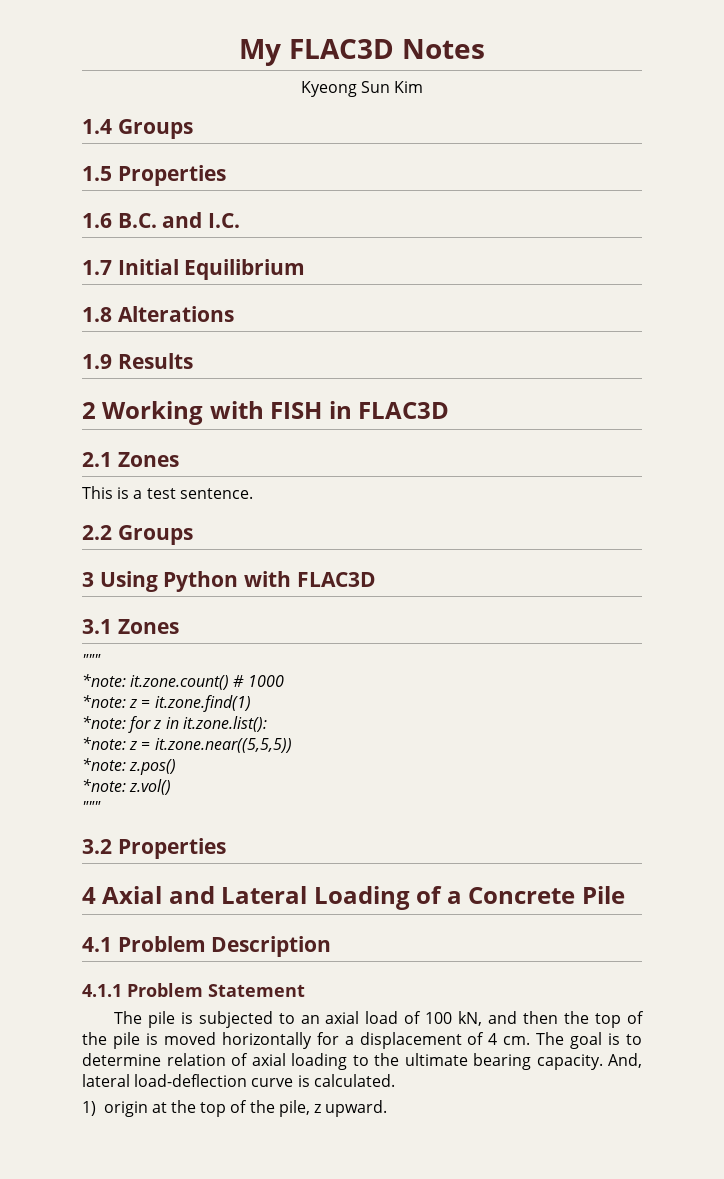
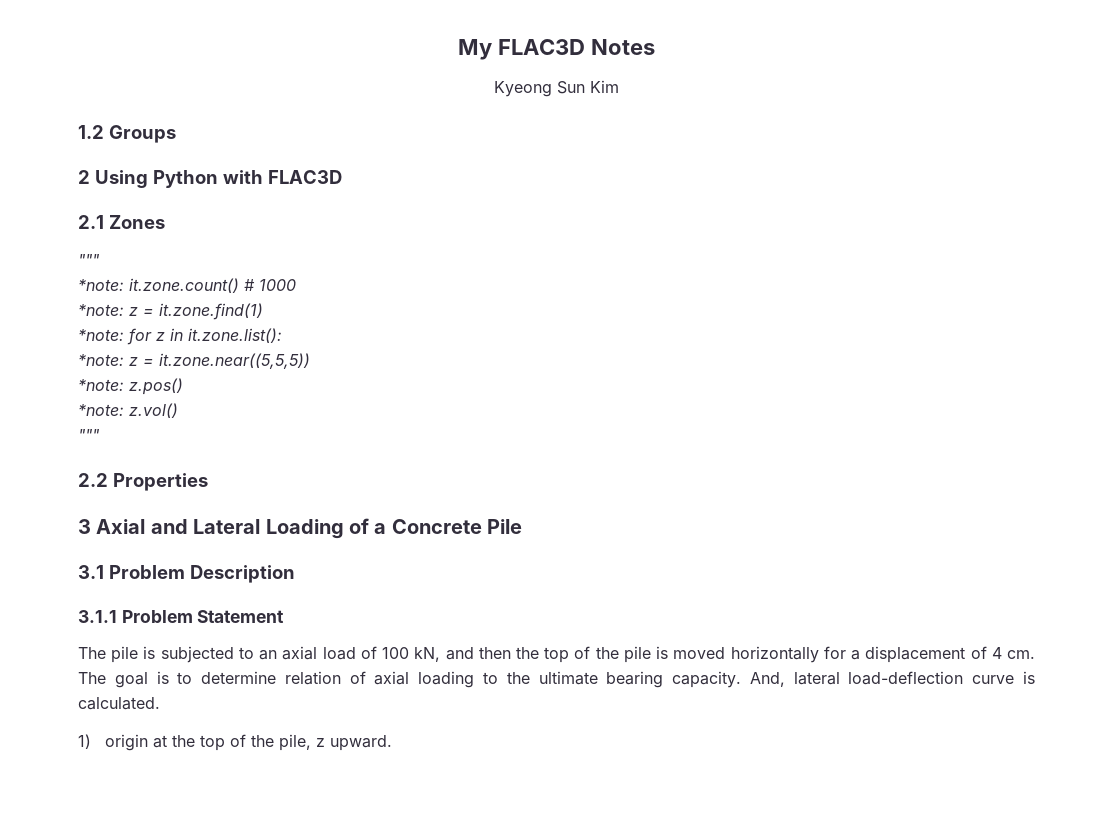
- 1.4 Groups
- 1.5 Properties
- 1.6 B.C. and I.C.
- 1.7 Initial Equilibrium
- 1.8 Alterations
- 1.9 Results
- 2 Working with FISH in FLAC3D
- 2.1 Zones
- This is a test sentence.
- 2.2 Groups
- 3 Using Python with FLAC3D
+ 1.2 Groups
+ 2 Using Python with FLAC3D
- 3.1 Zones
+ 2.1 Zones
- 3.2 Properties
- 4 Axial and Lateral Loading of a Concrete Pile
+ 2.2 Properties
+ 3 Axial and Lateral Loading of a Concrete Pile
- 4.1 Problem Description
+ 3.1 Problem Description
- 4.1.1 Problem Statement
+ 3.1.1 Problem Statement

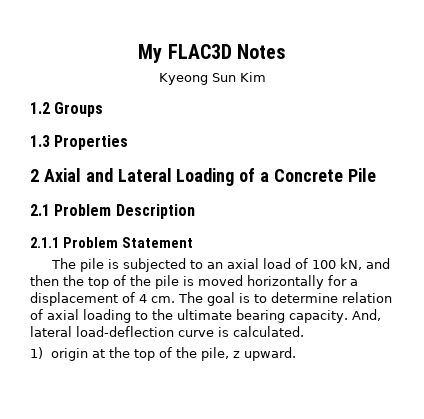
- 2 Using Python with FLAC3D
- 2.1 Zones
- """
- *note: it.zone.count() # 1000
- *note: z = it.zone.find(1)
- *note: for z in it.zone.list():
- *note: z = it.zone.near((5,5,5))
- *note: z.pos()
- *note: z.vol()
- """
- 2.2 Properties
+ 1.3 Properties
- 3 Axial and Lateral Loading of a Concrete Pile
+ 2 Axial and Lateral Loading of a Concrete Pile
- 3.1 Problem Description
+ 2.1 Problem Description
- 3.1.1 Problem Statement
+ 2.1.1 Problem Statement

